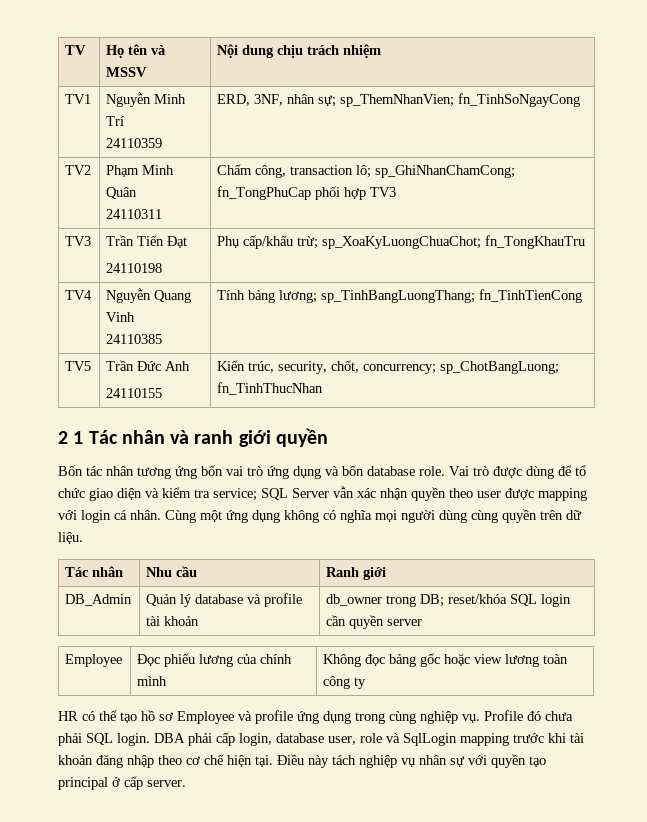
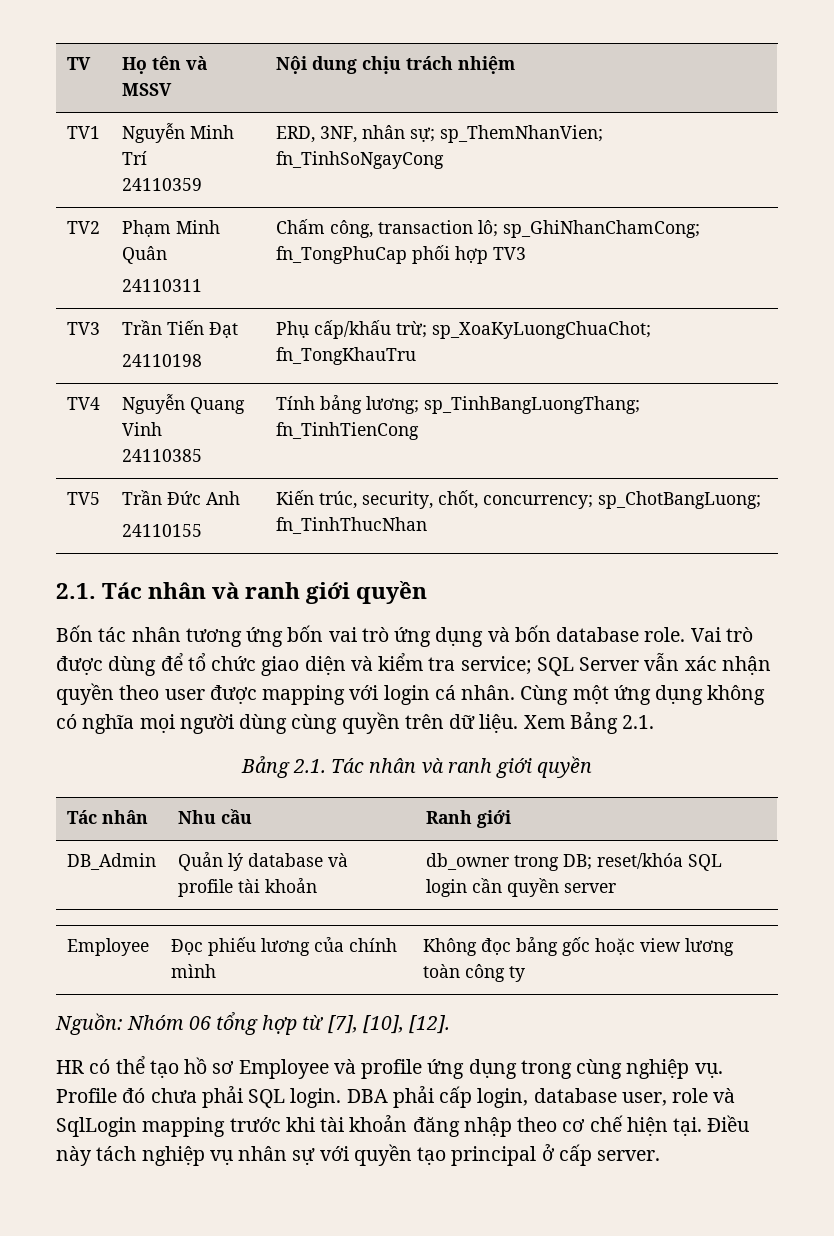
  TV5 | Trần Đức Anh
  24110155 | Kiến trúc, security, chốt, concurrency; sp_ChotBangLuong; fn_TinhThucNhan
- 2 1 Tác nhân và ranh giới quyền
+ 2.1. Tác nhân và ranh giới quyền
+ Xem Bảng 2.1.
+ Bảng 2.1. Tác nhân và ranh giới quyền
+ Nguồn: Nhóm 06 tổng hợp từ [7], [10], [12].

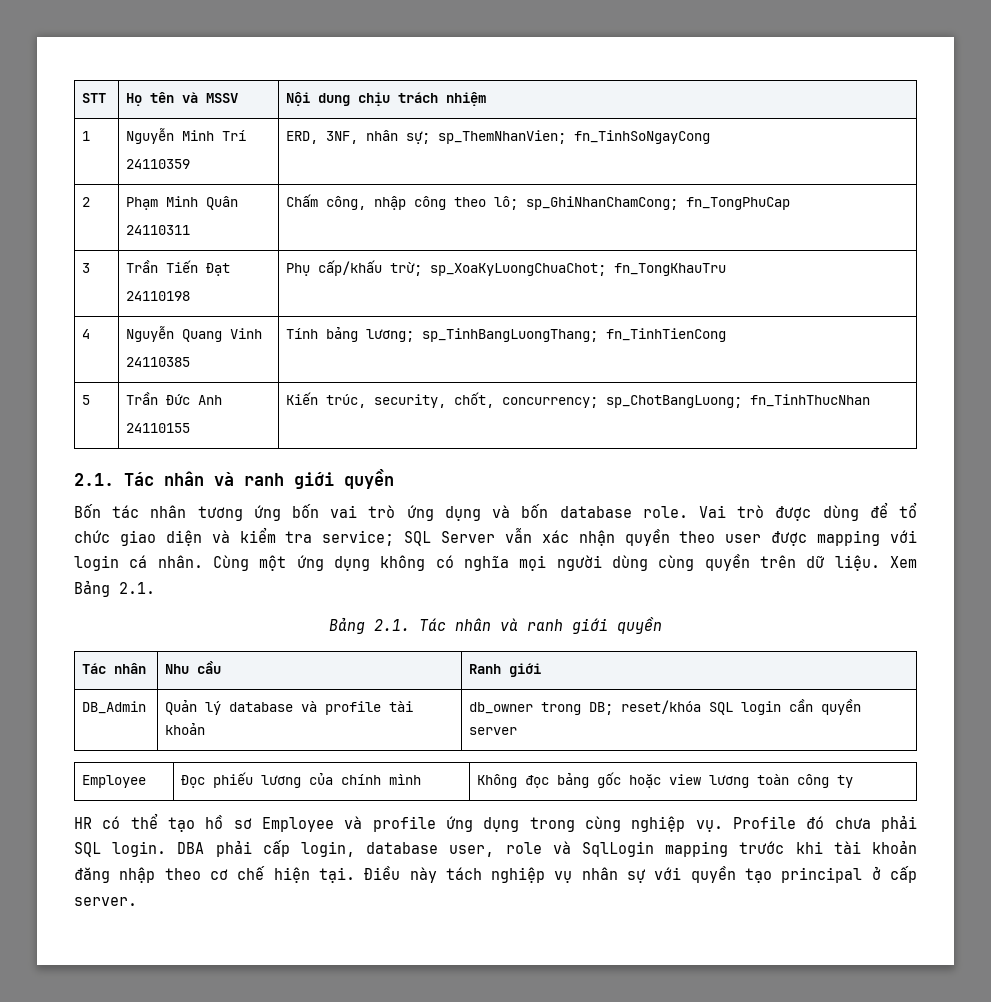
- TV | Họ tên và MSSV | Nội dung chịu trách nhiệm
+ STT | Họ tên và MSSV | Nội dung chịu trách nhiệm
- TV1 | Nguyễn Minh Trí
+ 1 | Nguyễn Minh Trí
- TV2 | Phạm Minh Quân
- 24110311 | Chấm công, transaction lô; sp_GhiNhanChamCong; fn_TongPhuCap phối hợp TV3
- TV3 | Trần Tiến Đạt
+ 2 | Phạm Minh Quân
+ 24110311 | Chấm công, nhập công theo lô; sp_GhiNhanChamCong; fn_TongPhuCap
+ 3 | Trần Tiến Đạt
- TV4 | Nguyễn Quang Vinh
+ 4 | Nguyễn Quang Vinh
- TV5 | Trần Đức Anh
+ 5 | Trần Đức Anh
- Nguồn: Nhóm 06 tổng hợp từ [7], [10], [12].

